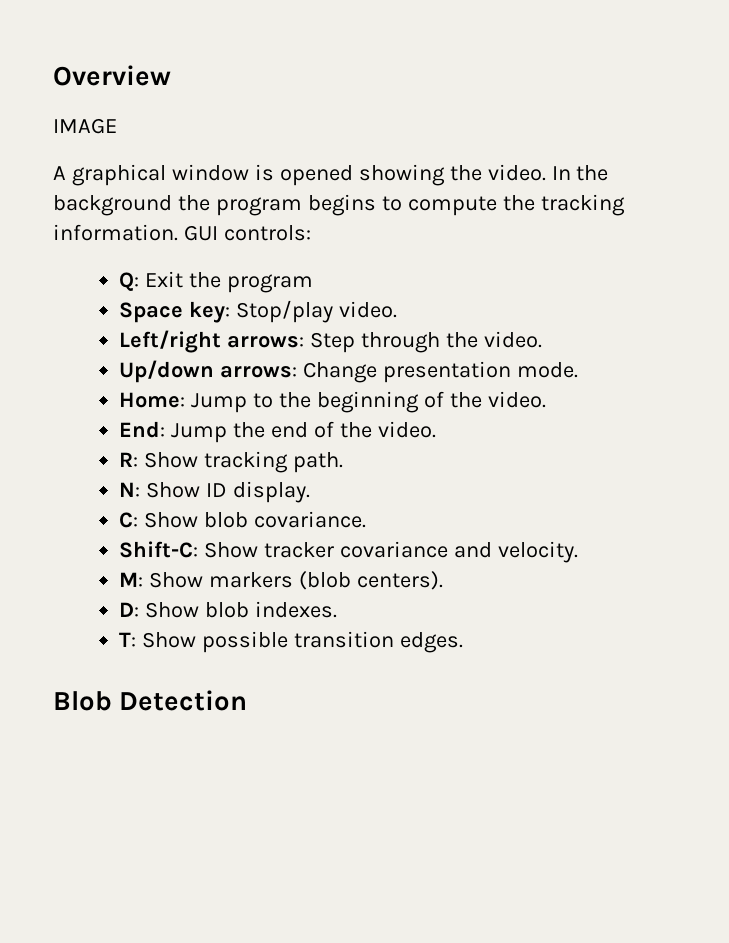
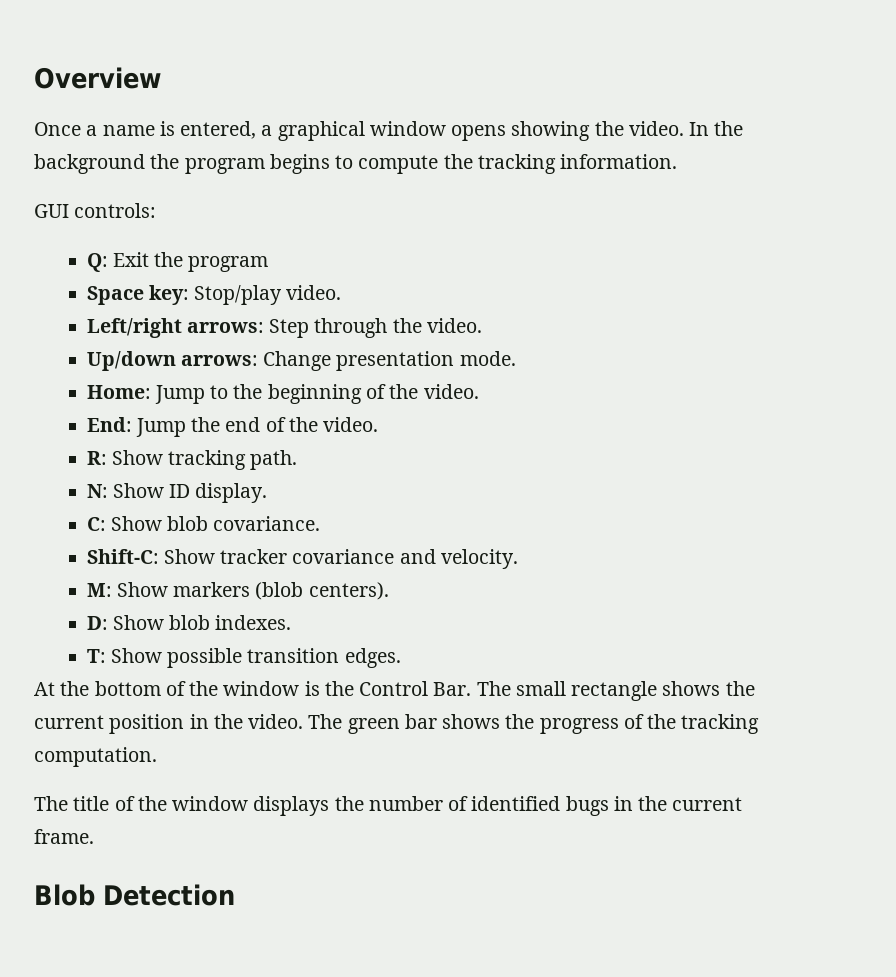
- IMAGE
- A graphical window is opened showing the video.
+ Once a name is entered, a graphical window opens showing the video.
- In the background the program begins to compute the tracking information. GUI controls:
+ In the background the program begins to compute the tracking information.
+ GUI controls:
+ At the bottom of the window is the Control Bar. The small rectangle shows the current position in the video. The green bar shows the progress of the tracking computation.
+ The title of the window displays the number of identified bugs in the current frame.

